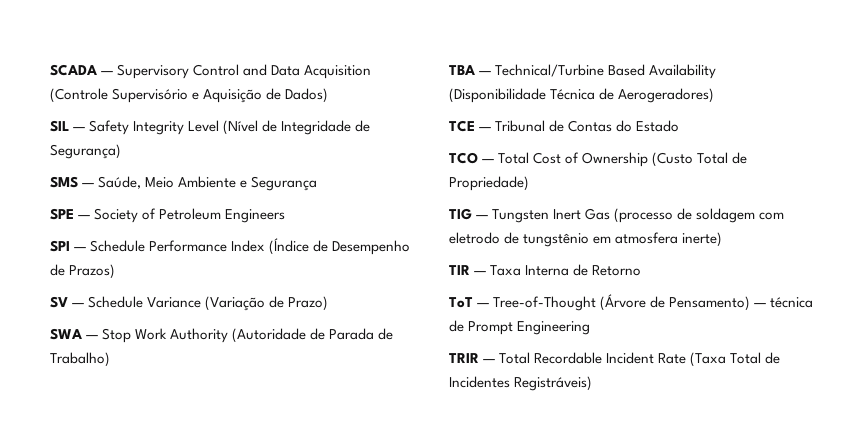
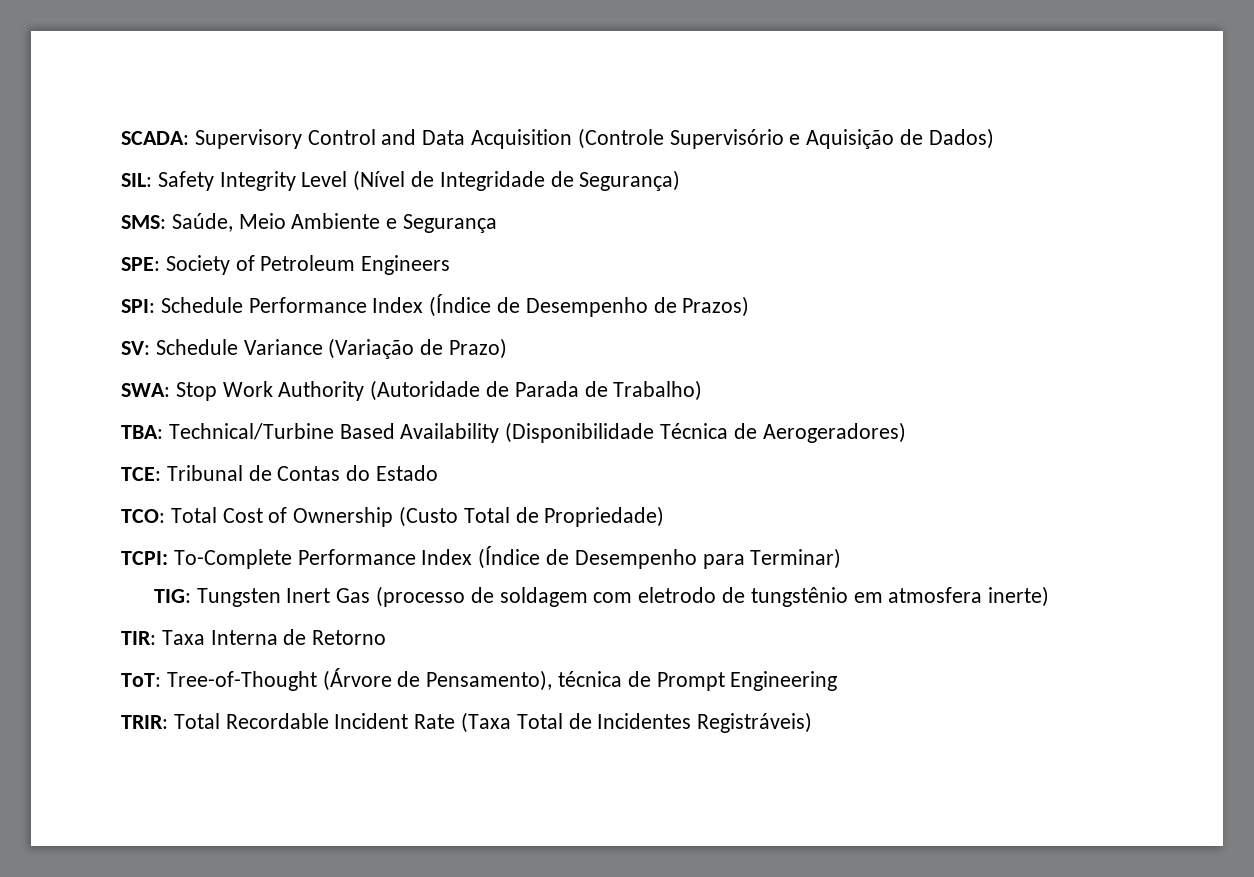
- SCADA — Supervisory Control and Data Acquisition (Controle Supervisório e Aquisição de Dados)
+ SCADA: Supervisory Control and Data Acquisition (Controle Supervisório e Aquisição de Dados)
- SIL — Safety Integrity Level (Nível de Integridade de Segurança)
+ SIL: Safety Integrity Level (Nível de Integridade de Segurança)
- SMS — Saúde, Meio Ambiente e Segurança
+ SMS: Saúde, Meio Ambiente e Segurança
- SPE — Society of Petroleum Engineers
+ SPE: Society of Petroleum Engineers
- SPI — Schedule Performance Index (Índice de Desempenho de Prazos)
+ SPI: Schedule Performance Index (Índice de Desempenho de Prazos)
- SV — Schedule Variance (Variação de Prazo)
+ SV: Schedule Variance (Variação de Prazo)
- SWA — Stop Work Authority (Autoridade de Parada de Trabalho)
+ SWA: Stop Work Authority (Autoridade de Parada de Trabalho)
- TBA — Technical/Turbine Based Availability (Disponibilidade Técnica de Aerogeradores)
+ TBA: Technical/Turbine Based Availability (Disponibilidade Técnica de Aerogeradores)
- TCE — Tribunal de Contas do Estado
+ TCE: Tribunal de Contas do Estado
- TCO — Total Cost of Ownership (Custo Total de Propriedade)
+ TCO: Total Cost of Ownership (Custo Total de Propriedade)
- TIG — Tungsten Inert Gas (processo de soldagem com eletrodo de tungstênio em atmosfera inerte)
+ TCPI: To-Complete Performance Index (Índice de Desempenho para Terminar)
+ TIG: Tungsten Inert Gas (processo de soldagem com eletrodo de tungstênio em atmosfera inerte)
- TIR — Taxa Interna de Retorno
+ TIR: Taxa Interna de Retorno
- ToT — Tree-of-Thought (Árvore de Pensamento) — técnica de Prompt Engineering
+ ToT: Tree-of-Thought (Árvore de Pensamento), técnica de Prompt Engineering
- TRIR — Total Recordable Incident Rate (Taxa Total de Incidentes Registráveis)
+ TRIR: Total Recordable Incident Rate (Taxa Total de Incidentes Registráveis)

